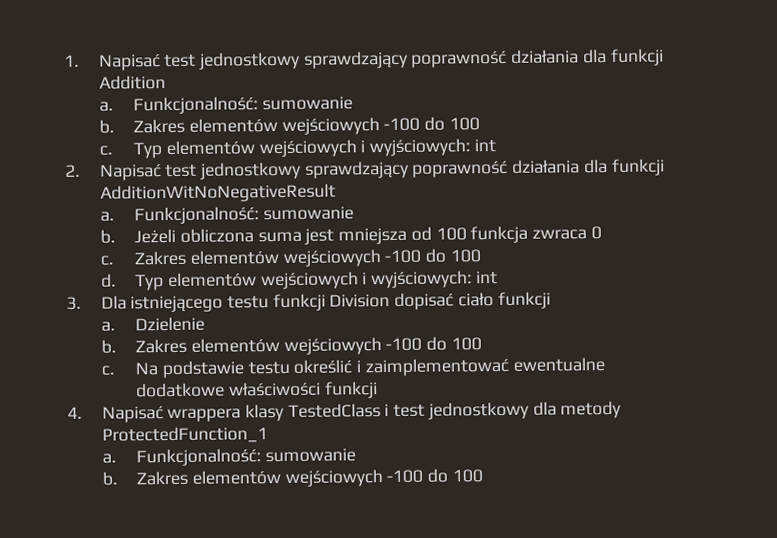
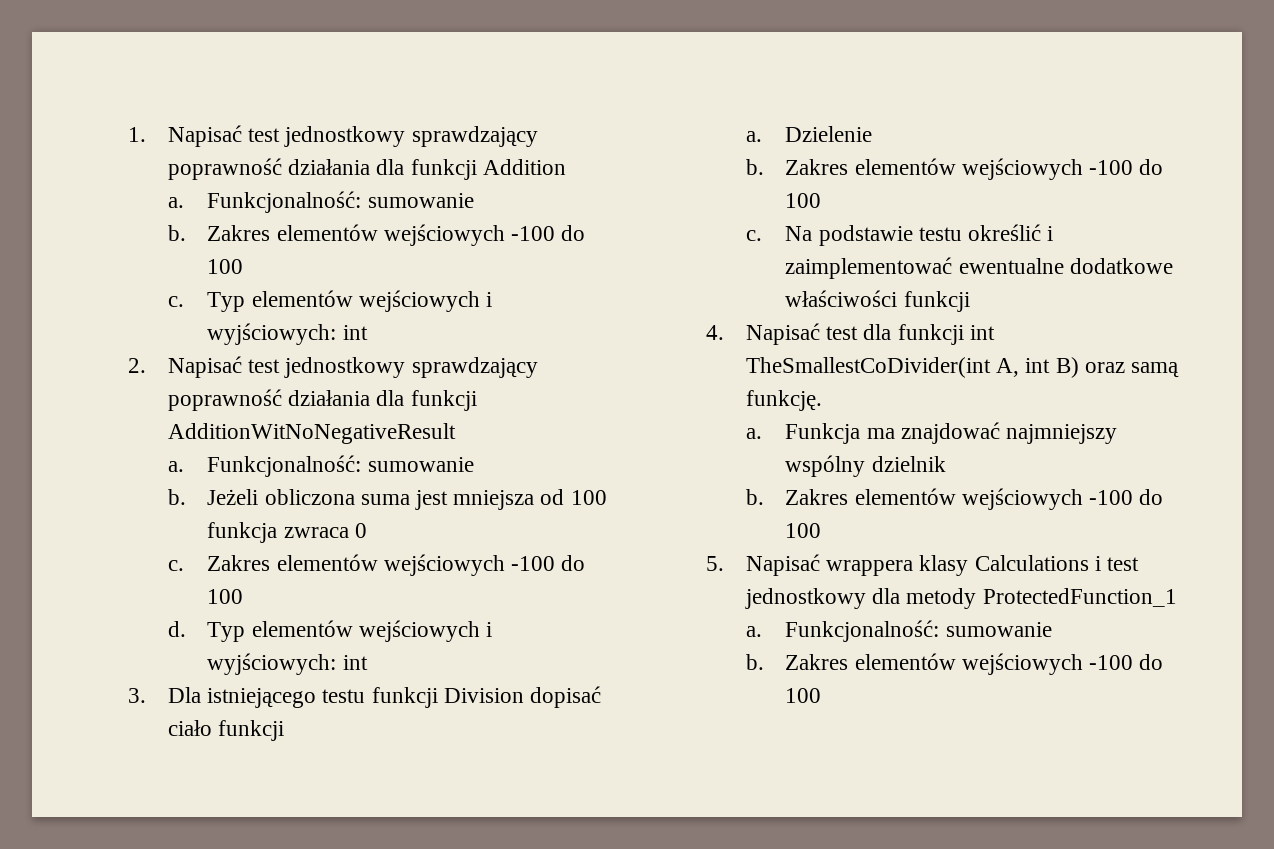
- 4. Napisać wrappera klasy TestedClass i test jednostkowy dla metody ProtectedFunction_1
+ 4. Napisać test dla funkcji int TheSmallestCoDivider(int A, int B) oraz samą funkcję.
+ a. Funkcja ma znajdować najmniejszy wspólny dzielnik
+ b. Zakres elementów wejściowych -100 do 100
+ 5. Napisać wrappera klasy Calculations i test jednostkowy dla metody ProtectedFunction_1

